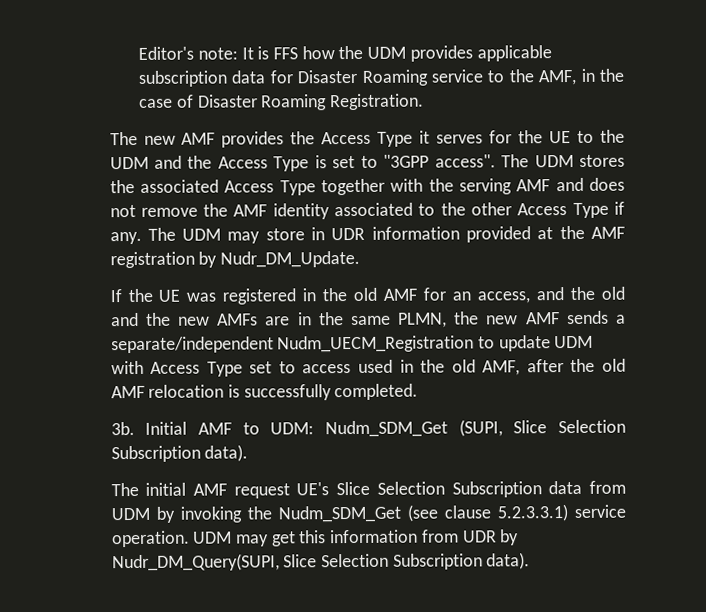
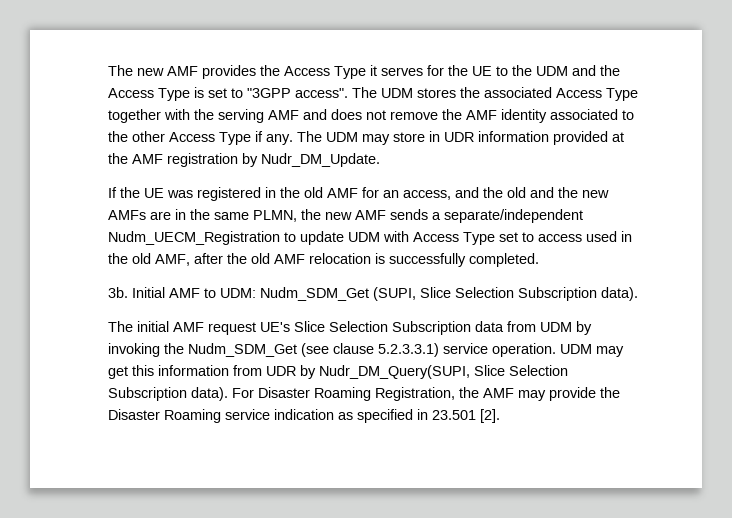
- Editor's note: It is FFS how the UDM provides applicable subscription data for Disaster Roaming service to the AMF, in the case of Disaster Roaming Registration.
+ For Disaster Roaming Registration, the AMF may provide the Disaster Roaming service indication as specified in 23.501 [2].

